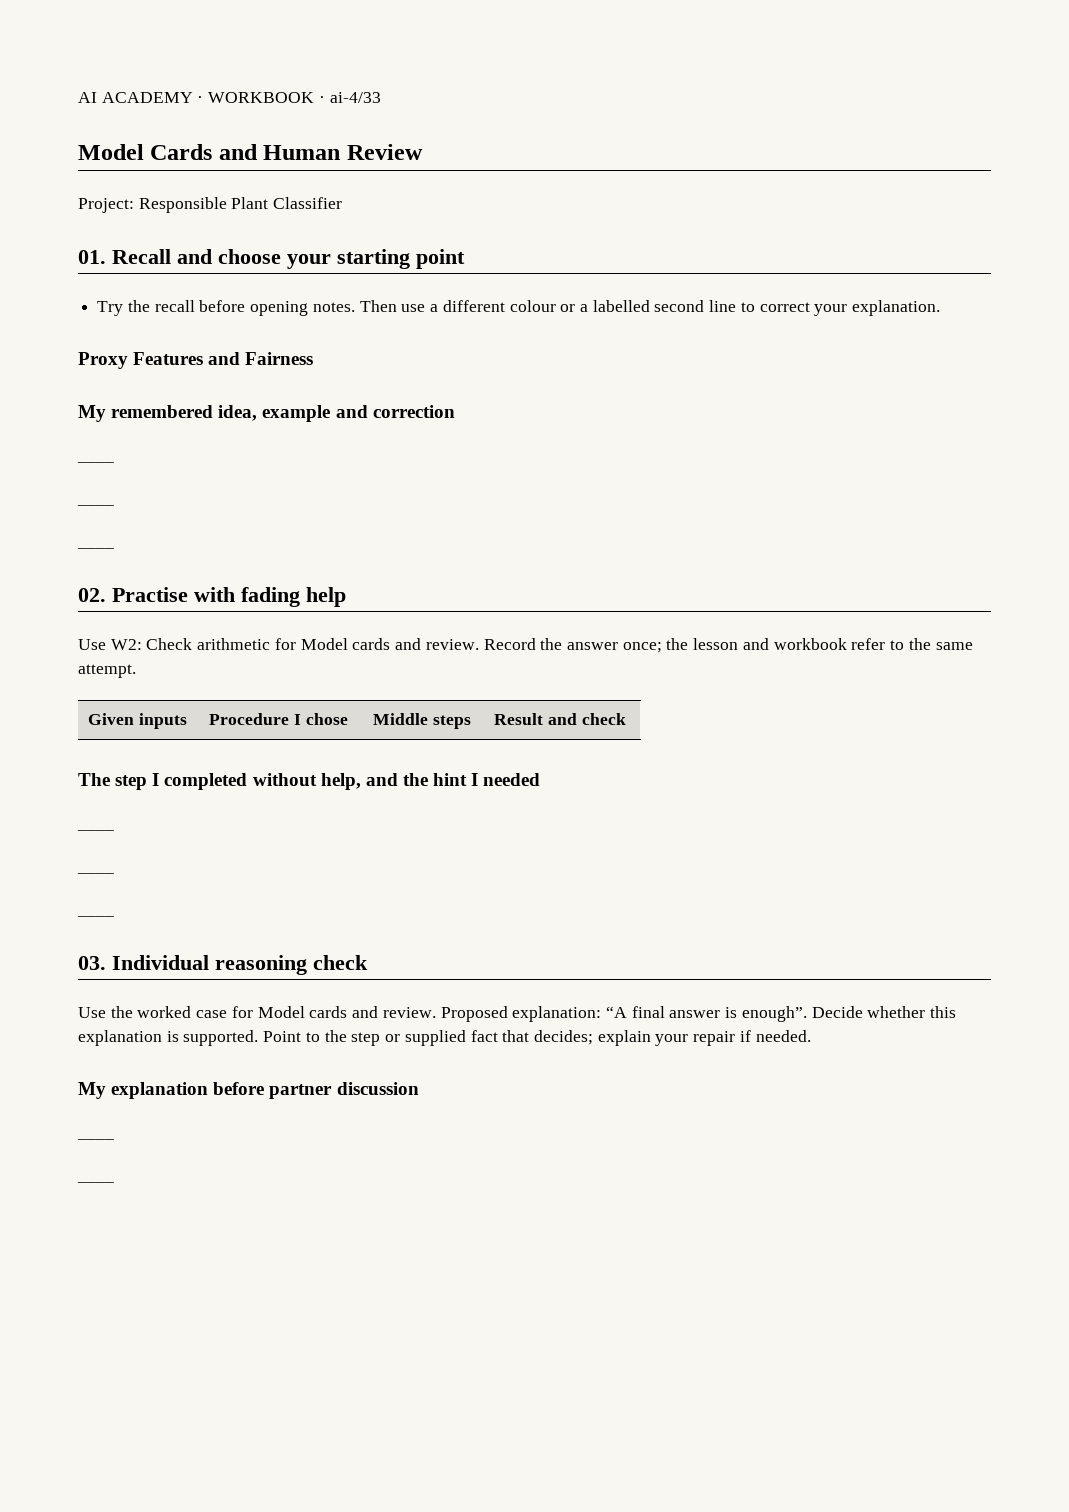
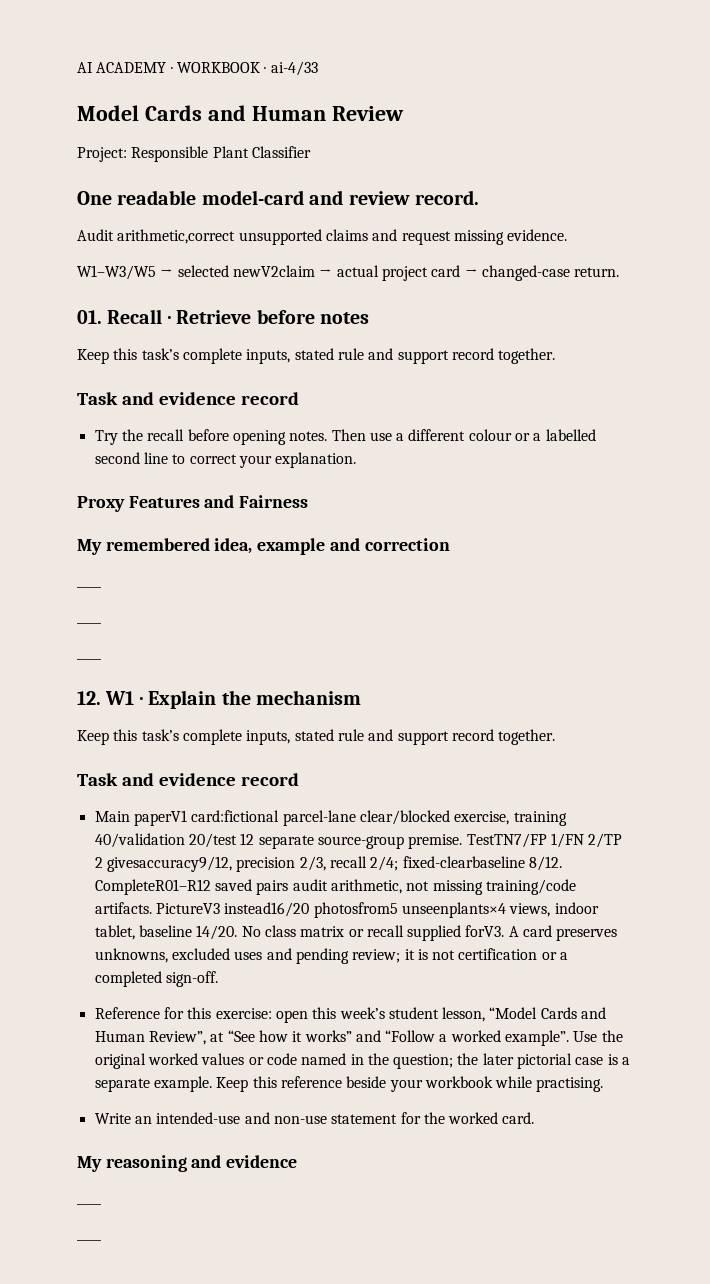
- 01. Recall and choose your starting point
+ One readable model-card and review record.
+ Audit arithmetic,correct unsupported claims and request missing evidence.
+ W1–W3/W5 → selected newV2claim → actual project card → changed-case return.
+ 01. Recall · Retrieve before notes
+ Keep this task’s complete inputs, stated rule and support record together.
+ Task and evidence record
- 02. Practise with fading help
- Use W2: Check arithmetic for Model cards and review. Record the answer once; the lesson and workbook refer to the same attempt.
- Given inputs | Procedure I chose | Middle steps | Result and check
- The step I completed without help, and the hint I needed
- ____
- ____
- ____
- 03. Individual reasoning check
- Use the worked case for Model cards and review. Proposed explanation: “A final answer is enough”. Decide whether this explanation is supported. Point to the step or supplied fact that decides; explain your repair if needed.
- My explanation before partner discussion
+ 12. W1 · Explain the mechanism
+ Keep this task’s complete inputs, stated rule and support record together.
+ Task and evidence record
+ Main paperV1 card:fictional parcel-lane clear/blocked exercise, training 40/validation 20/test 12 separate source-group premise. TestTN7/FP 1/FN 2/TP 2 givesaccuracy9/12, precision 2/3, recall 2/4; fixed-clearbaseline 8/12. CompleteR01–R12 saved pairs audit arithmetic, not missing training/code artifacts. PictureV3 instead16/20 photosfrom5 unseenplants×4 views, indoor tablet, baseline 14/20. No class matrix or recall supplied forV3. A card preserves unknowns, excluded uses and pending review; it is not certification or a completed sign-off.
+ Reference for this exercise: open this week’s student lesson, “Model Cards and Human Review”, at “See how it works” and “Follow a worked example”. Use the original worked values or code named in the question; the later pictorial case is a separate example. Keep this reference beside your workbook while practising.
+ Write an intended-use and non-use statement for the worked card.
+ My reasoning and evidence

